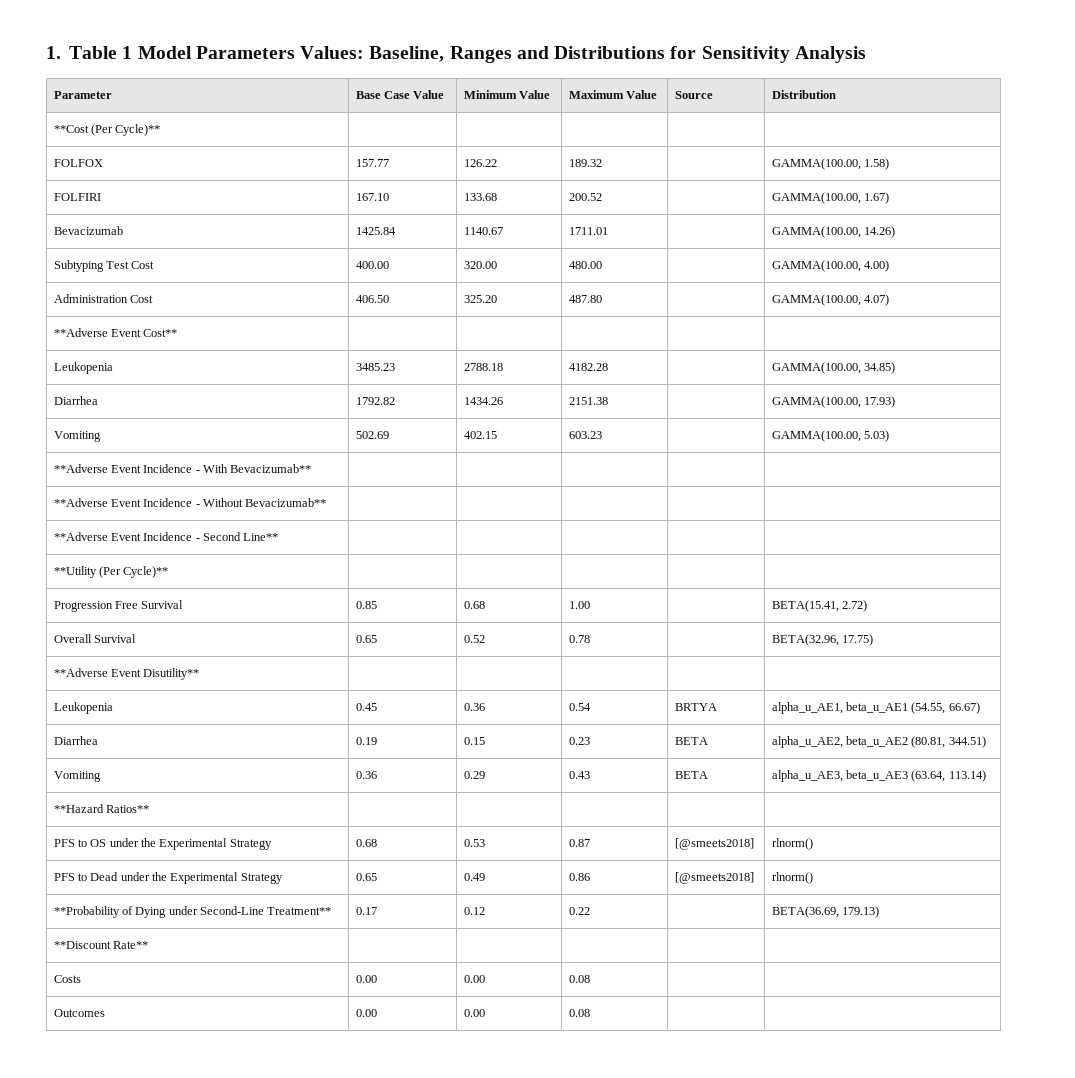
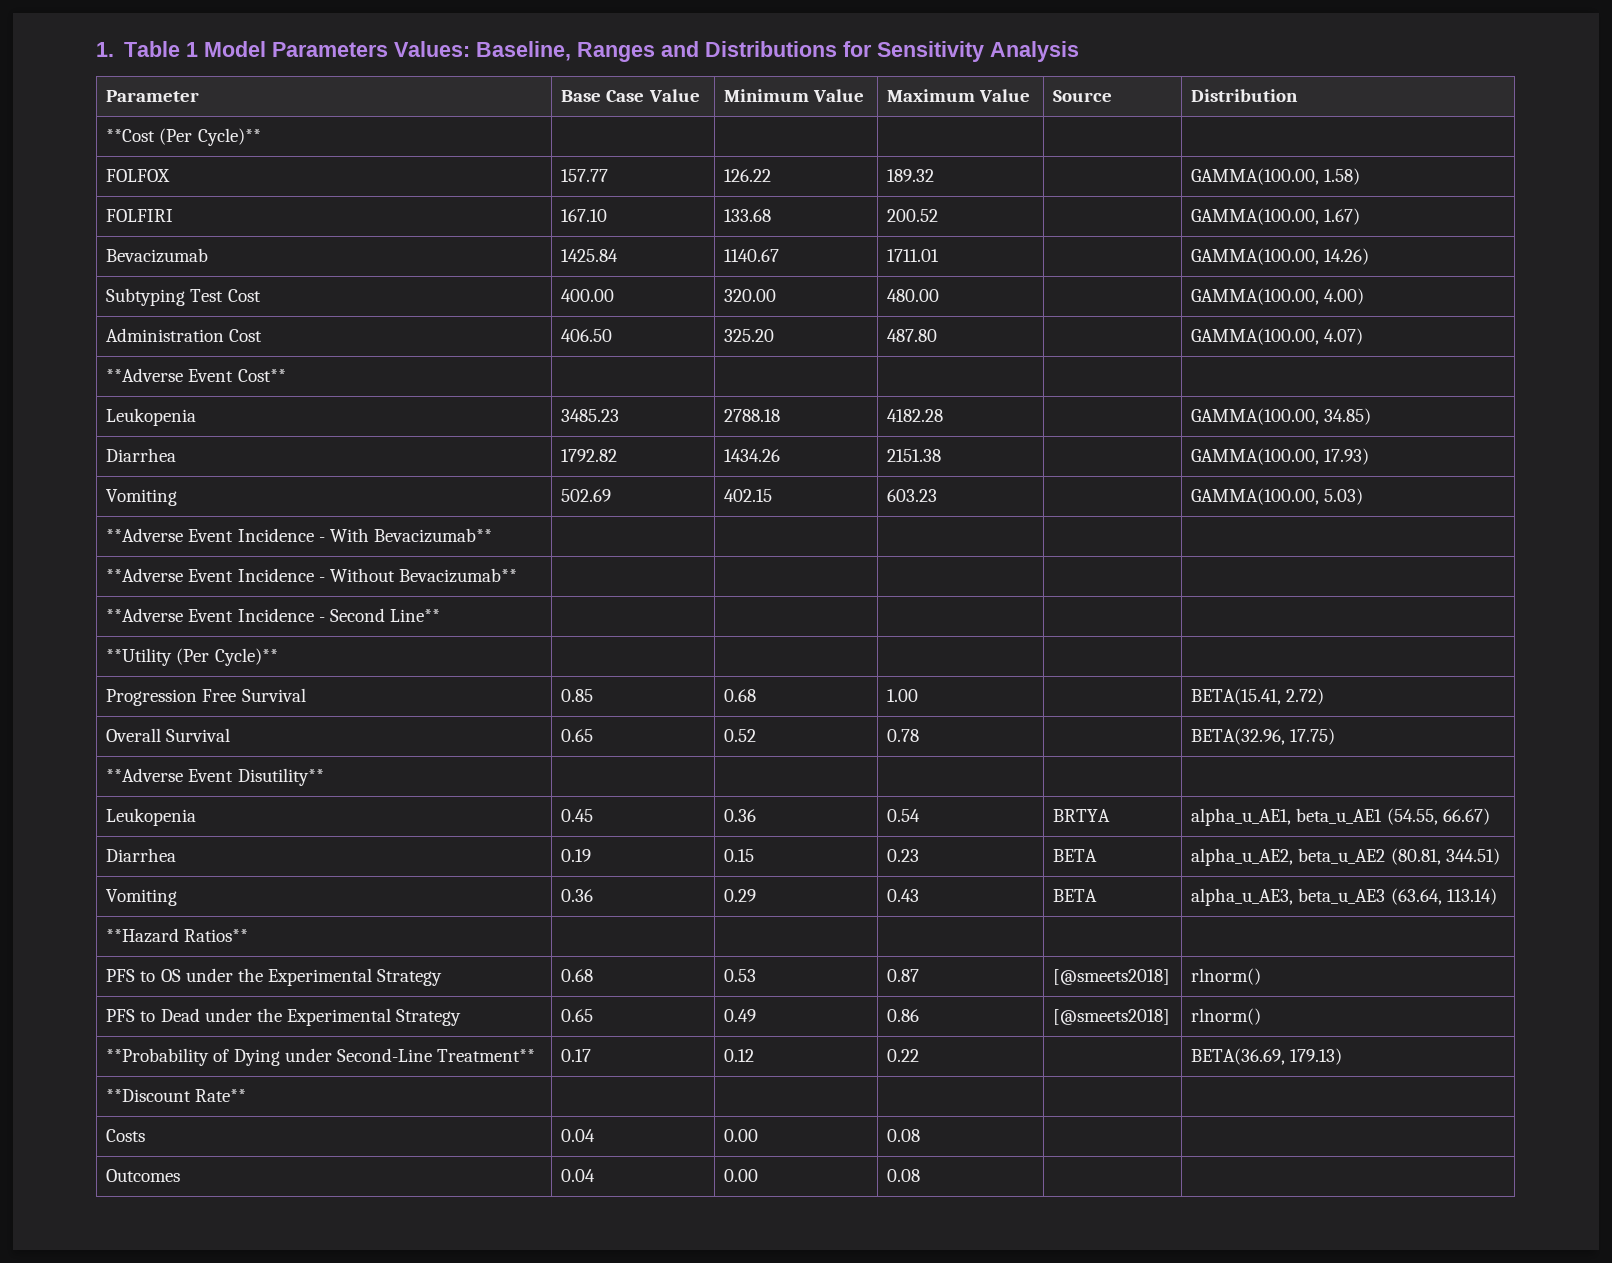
- Costs | 0.00 | 0.00 | 0.08 | |
+ Costs | 0.04 | 0.00 | 0.08 | |
- Outcomes | 0.00 | 0.00 | 0.08 | |
+ Outcomes | 0.04 | 0.00 | 0.08 | |

